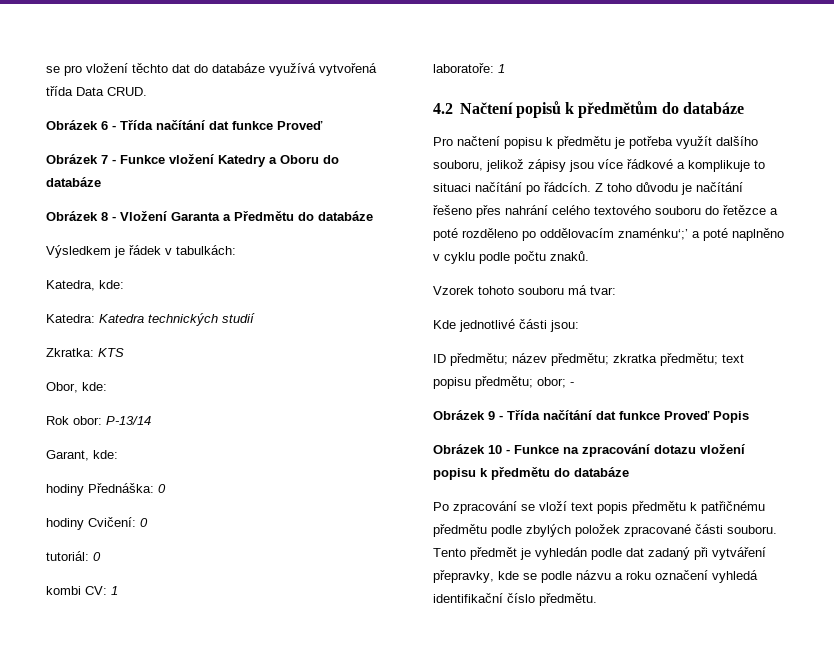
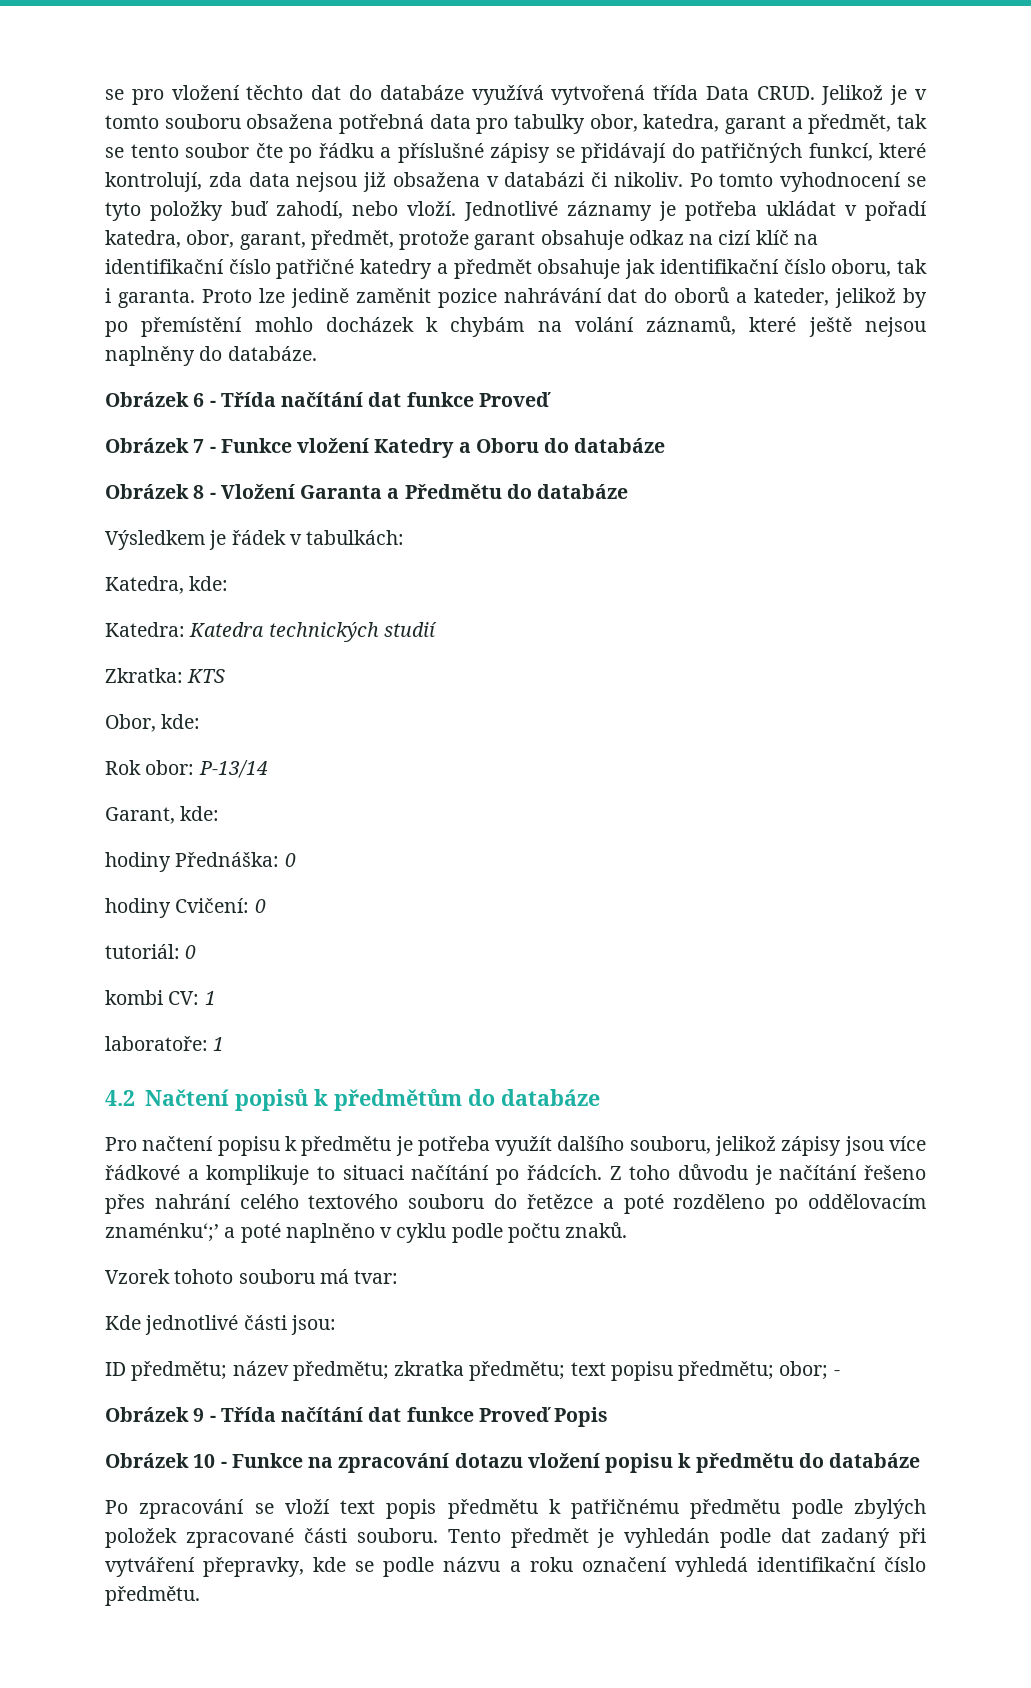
+ Jelikož je v tomto souboru obsažena potřebná data pro tabulky obor, katedra, garant a předmět, tak se tento soubor čte po řádku a příslušné zápisy se přidávají do patřičných funkcí, které kontrolují, zda data nejsou již obsažena v databázi či nikoliv. Po tomto vyhodnocení se tyto položky buď zahodí, nebo vloží. Jednotlivé záznamy je potřeba ukládat v pořadí katedra, obor, garant, předmět, protože garant obsahuje odkaz na cizí klíč na identifikační číslo patřičné katedry a předmět obsahuje jak identifikační číslo oboru, tak i garanta. Proto lze jedině zaměnit pozice nahrávání dat do oborů a kateder, jelikož by po přemístění mohlo docházek k chybám na volání záznamů, které ještě nejsou naplněny do databáze.

